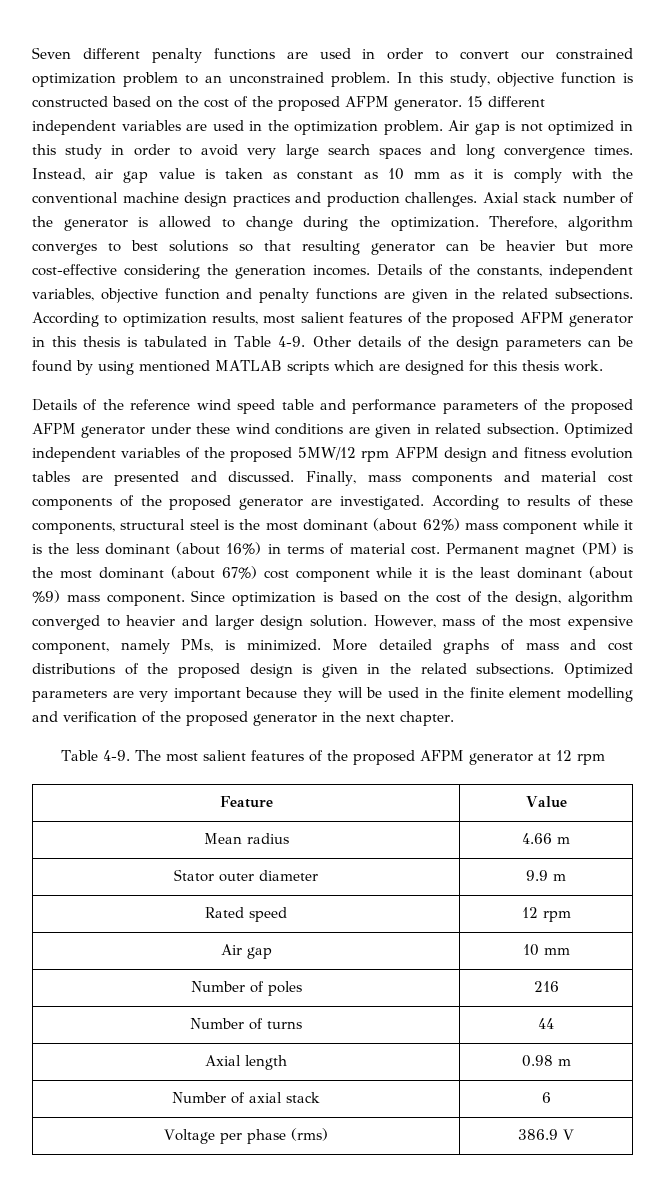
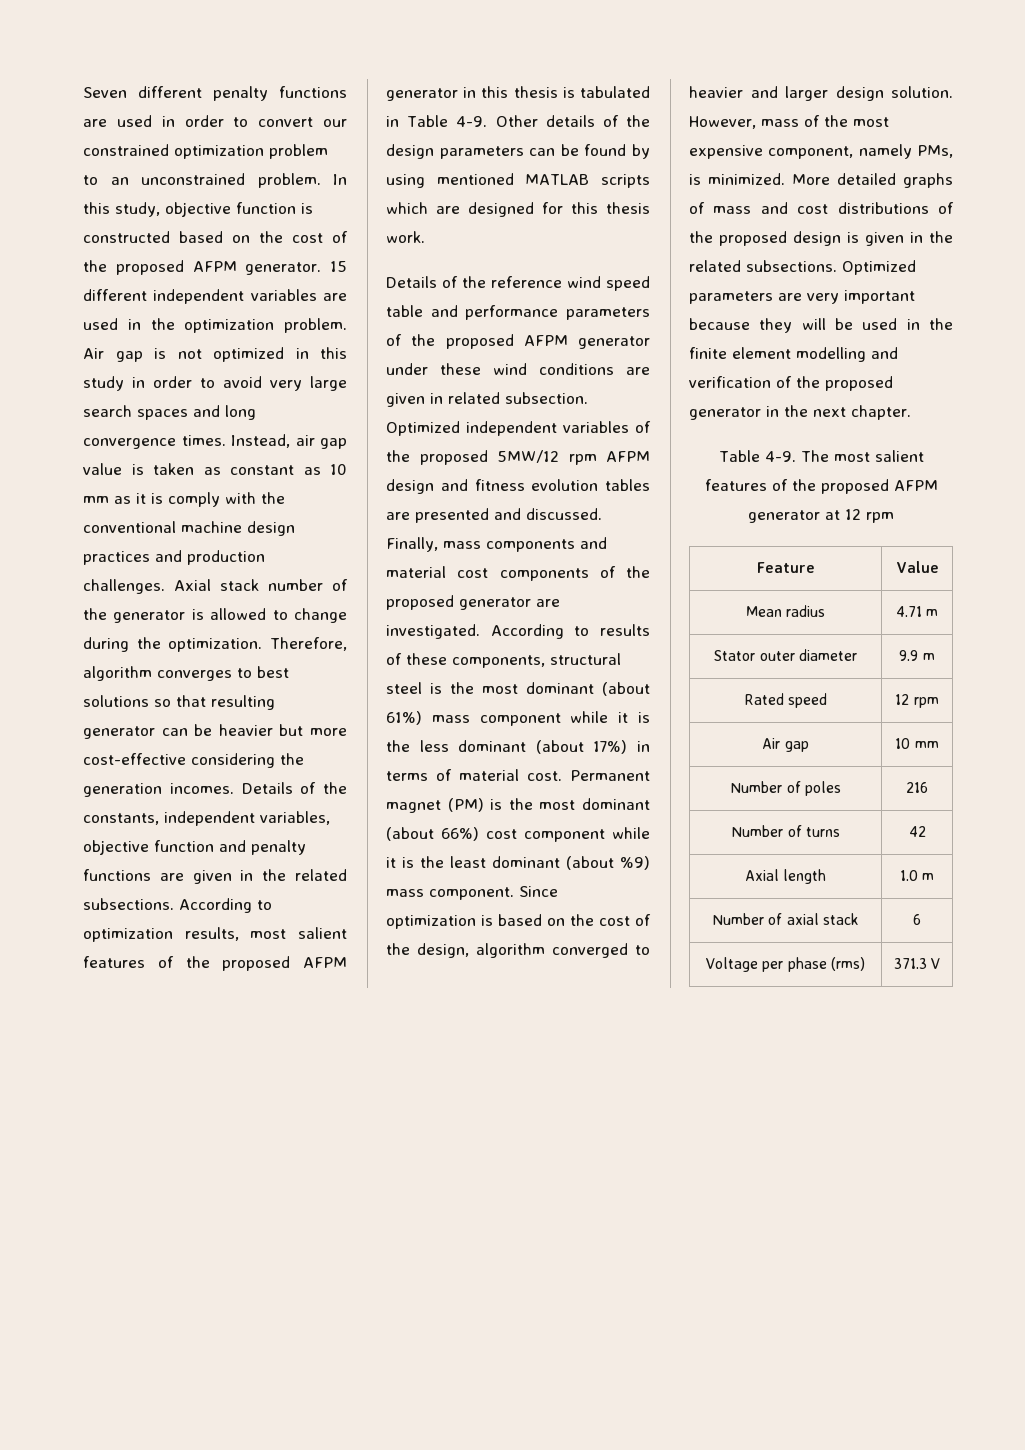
- According to results of these components, structural steel is the most dominant (about 62%) mass component while it is the less dominant (about 16%) in terms of material cost.
+ According to results of these components, structural steel is the most dominant (about 61%) mass component while it is the less dominant (about 17%) in terms of material cost.
- Permanent magnet (PM) is the most dominant (about 67%) cost component while it is the least dominant (about %9) mass component.
+ Permanent magnet (PM) is the most dominant (about 66%) cost component while it is the least dominant (about %9) mass component.
- Mean radius | 4.66 m
+ Mean radius | 4.71 m
- Number of turns | 44
+ Number of turns | 42
- Axial length | 0.98 m
+ Axial length | 1.0 m
- Voltage per phase (rms) | 386.9 V
+ Voltage per phase (rms) | 371.3 V

